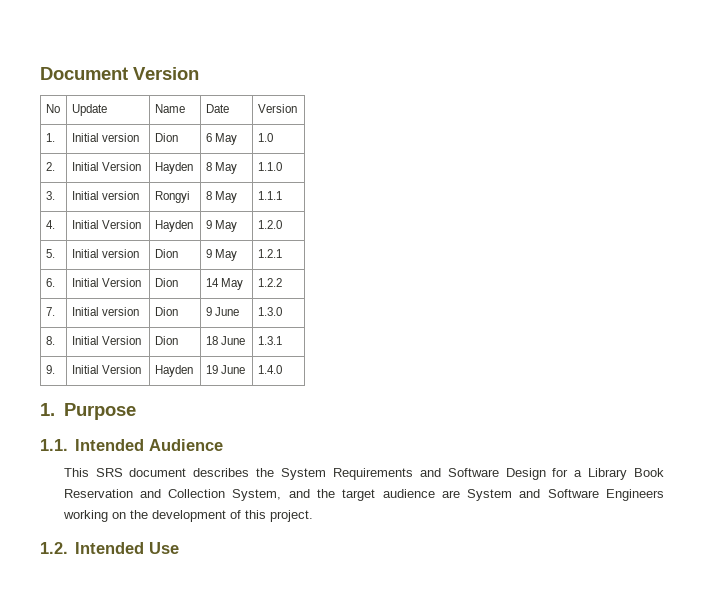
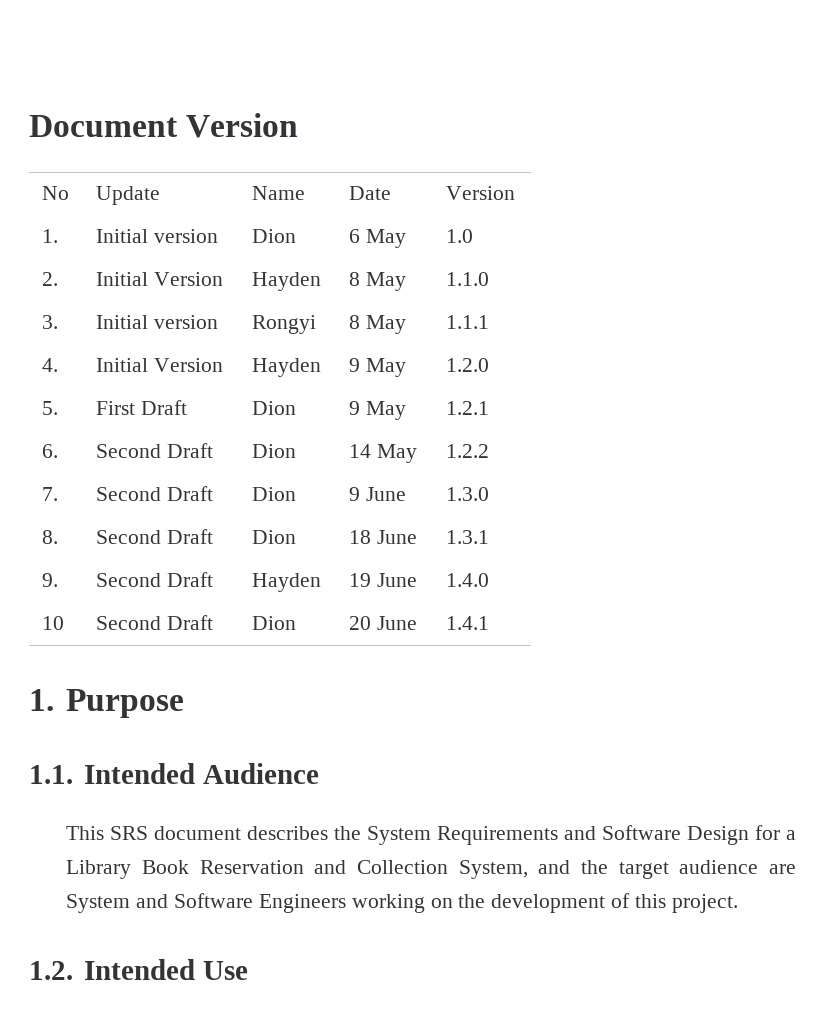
- 5. | Initial version | Dion | 9 May | 1.2.1
+ 5. | First Draft | Dion | 9 May | 1.2.1
- 6. | Initial Version | Dion | 14 May | 1.2.2
+ 6. | Second Draft | Dion | 14 May | 1.2.2
- 7. | Initial version | Dion | 9 June | 1.3.0
+ 7. | Second Draft | Dion | 9 June | 1.3.0
- 8. | Initial Version | Dion | 18 June | 1.3.1
+ 8. | Second Draft | Dion | 18 June | 1.3.1
- 9. | Initial Version | Hayden | 19 June | 1.4.0
+ 9. | Second Draft | Hayden | 19 June | 1.4.0
+ 10 | Second Draft | Dion | 20 June | 1.4.1

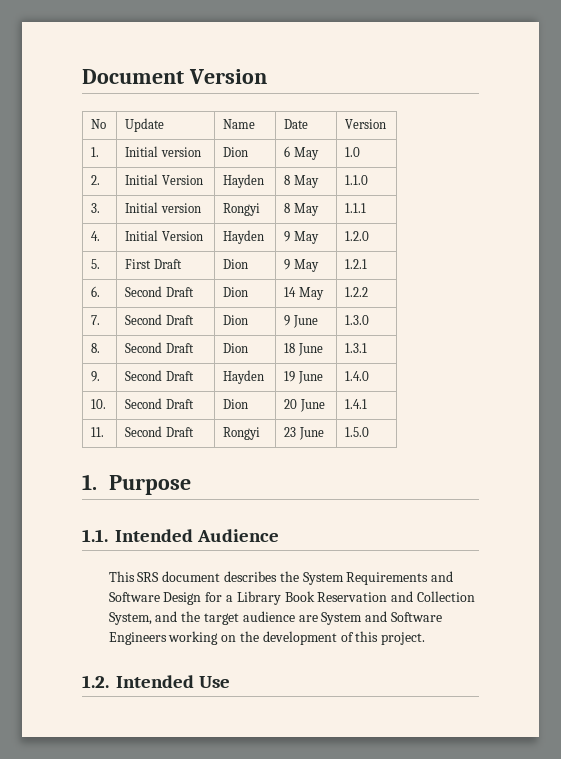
- 10 | Second Draft | Dion | 20 June | 1.4.1
+ 10. | Second Draft | Dion | 20 June | 1.4.1
+ 11. | Second Draft | Rongyi | 23 June | 1.5.0

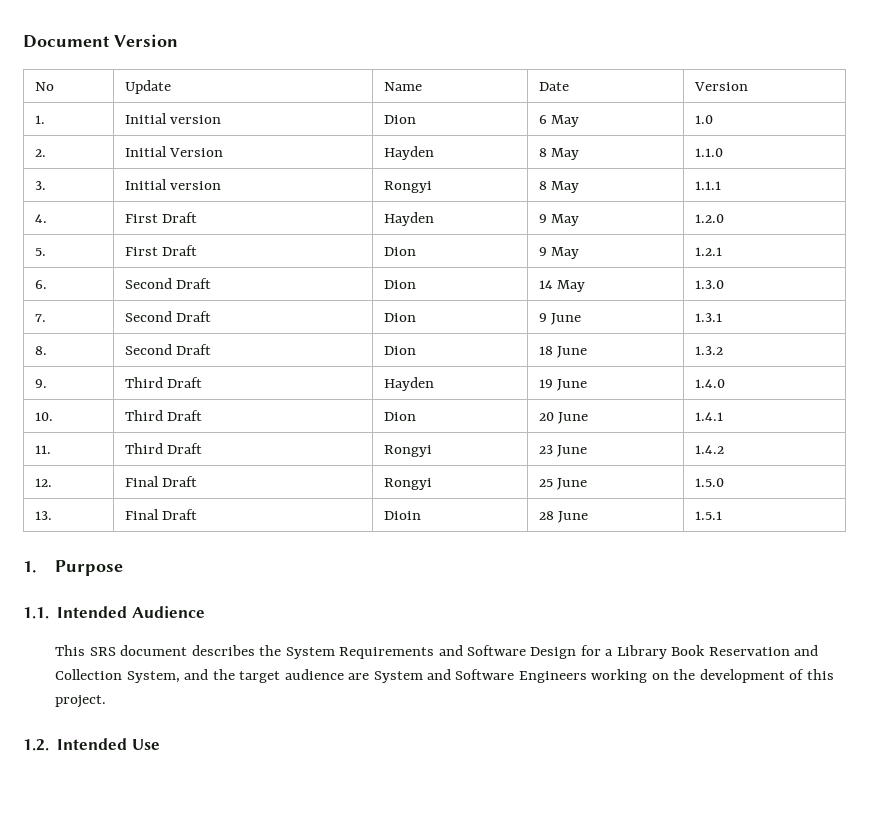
- 4. | Initial Version | Hayden | 9 May | 1.2.0
+ 4. | First Draft | Hayden | 9 May | 1.2.0
- 6. | Second Draft | Dion | 14 May | 1.2.2
+ 6. | Second Draft | Dion | 14 May | 1.3.0
- 7. | Second Draft | Dion | 9 June | 1.3.0
+ 7. | Second Draft | Dion | 9 June | 1.3.1
- 8. | Second Draft | Dion | 18 June | 1.3.1
+ 8. | Second Draft | Dion | 18 June | 1.3.2
- 9. | Second Draft | Hayden | 19 June | 1.4.0
+ 9. | Third Draft | Hayden | 19 June | 1.4.0
- 10. | Second Draft | Dion | 20 June | 1.4.1
+ 10. | Third Draft | Dion | 20 June | 1.4.1
- 11. | Second Draft | Rongyi | 23 June | 1.5.0
+ 11. | Third Draft | Rongyi | 23 June | 1.4.2
+ 12. | Final Draft | Rongyi | 25 June | 1.5.0
+ 13. | Final Draft | Dioin | 28 June | 1.5.1

